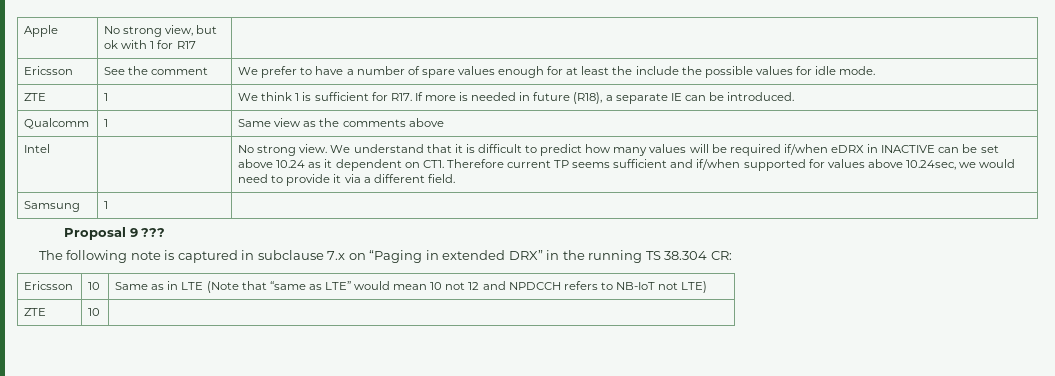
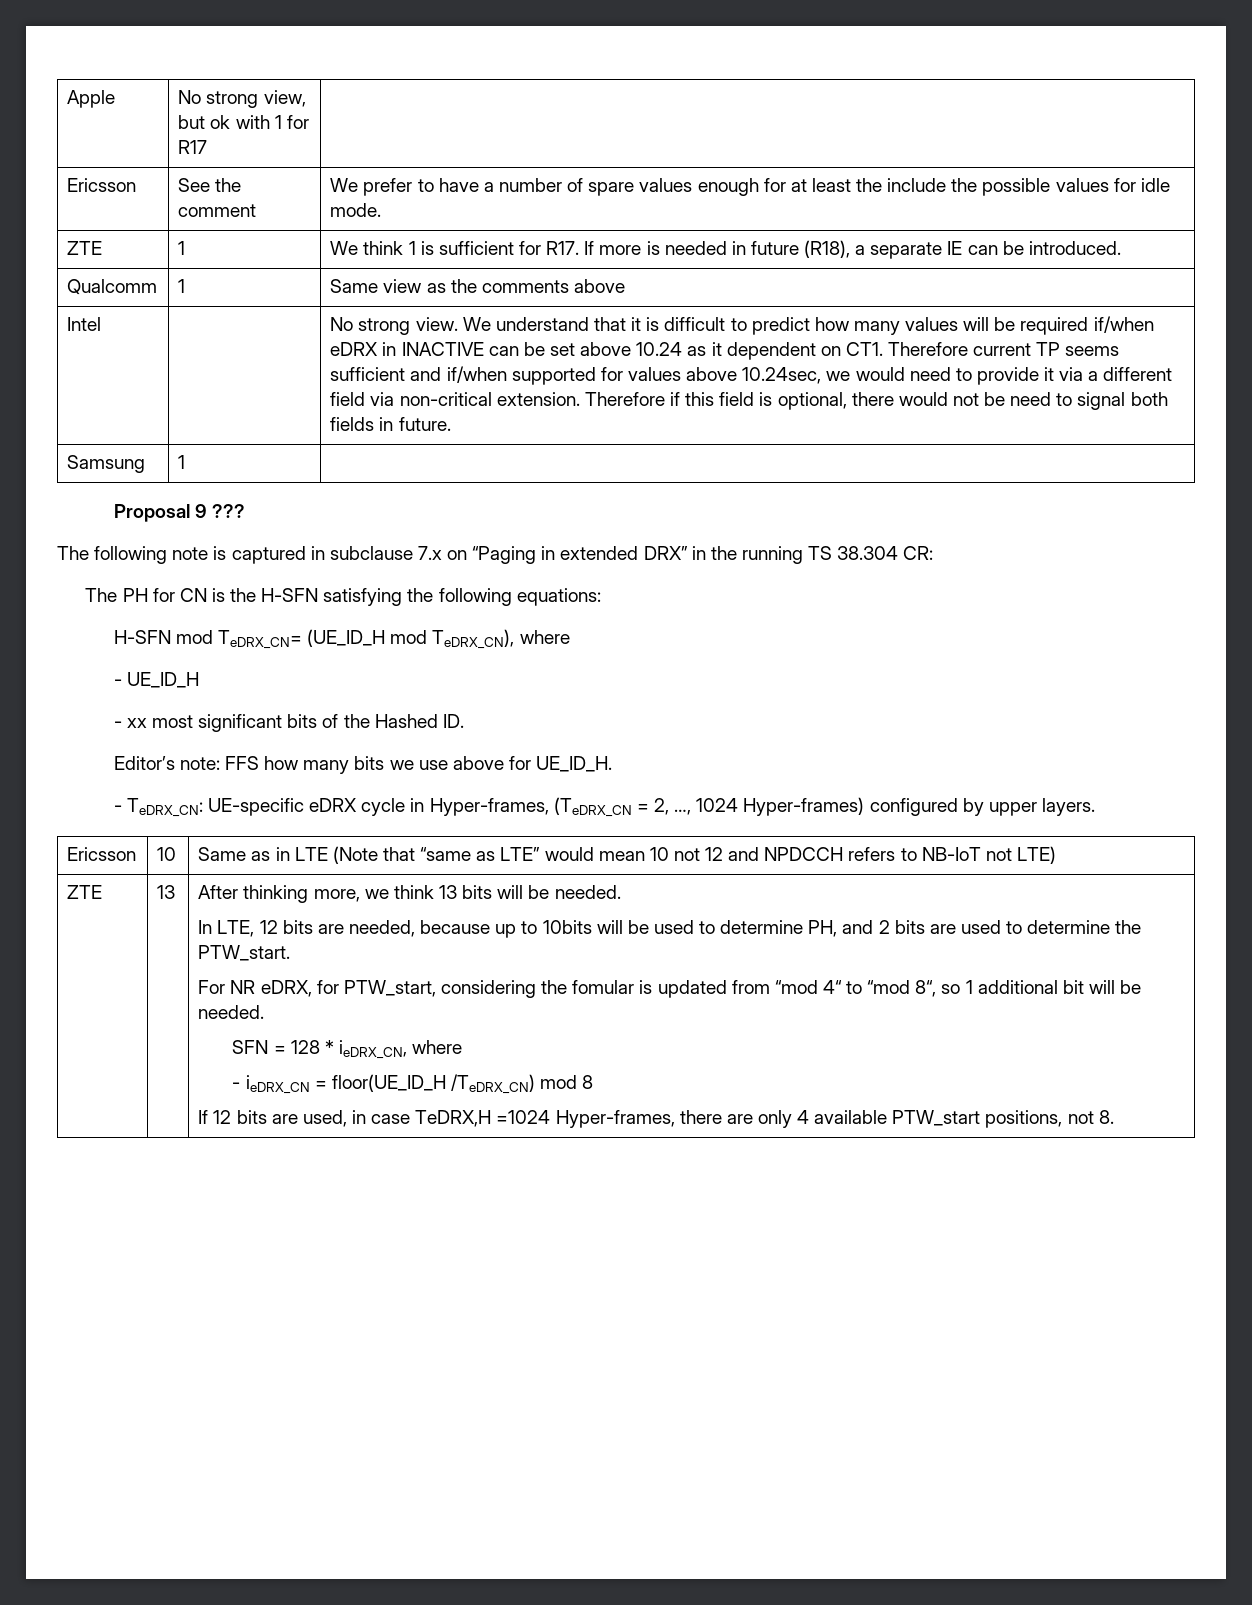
- We understand that it is difficult to predict how many values will be required if/when eDRX in INACTIVE can be set above 10.24 as it dependent on CT1. Therefore current TP seems sufficient and if/when supported for values above 10.24sec, we would need to provide it via a different field.
+ We understand that it is difficult to predict how many values will be required if/when eDRX in INACTIVE can be set above 10.24 as it dependent on CT1. Therefore current TP seems sufficient and if/when supported for values above 10.24sec, we would need to provide it via a different field via non-critical extension. Therefore if this field is optional, there would not be need to signal both fields in future.
+ The PH for CN is the H-SFN satisfying the following equations:
+ H-SFN mod TeDRX_CN= (UE_ID_H mod TeDRX_CN), where
+ - UE_ID_H
+ - xx most significant bits of the Hashed ID.
+ Editor’s note: FFS how many bits we use above for UE_ID_H.
+ - TeDRX_CN: UE-specific eDRX cycle in Hyper-frames, (TeDRX_CN = 2, …, 1024 Hyper-frames) configured by upper layers.
- ZTE | 10
+ ZTE | 13 | After thinking more, we think 13 bits will be needed.
+ In LTE, 12 bits are needed, because up to 10bits will be used to determine PH, and 2 bits are used to determine the PTW_start.
+ For NR eDRX, for PTW_start, considering the fomular is updated from “mod 4“ to “mod 8“, so 1 additional bit will be needed.
+ SFN = 128 * ieDRX_CN, where
+ - ieDRX_CN = floor(UE_ID_H /TeDRX_CN) mod 8
+ If 12 bits are used, in case TeDRX,H =1024 Hyper-frames, there are only 4 available PTW_start positions, not 8.

